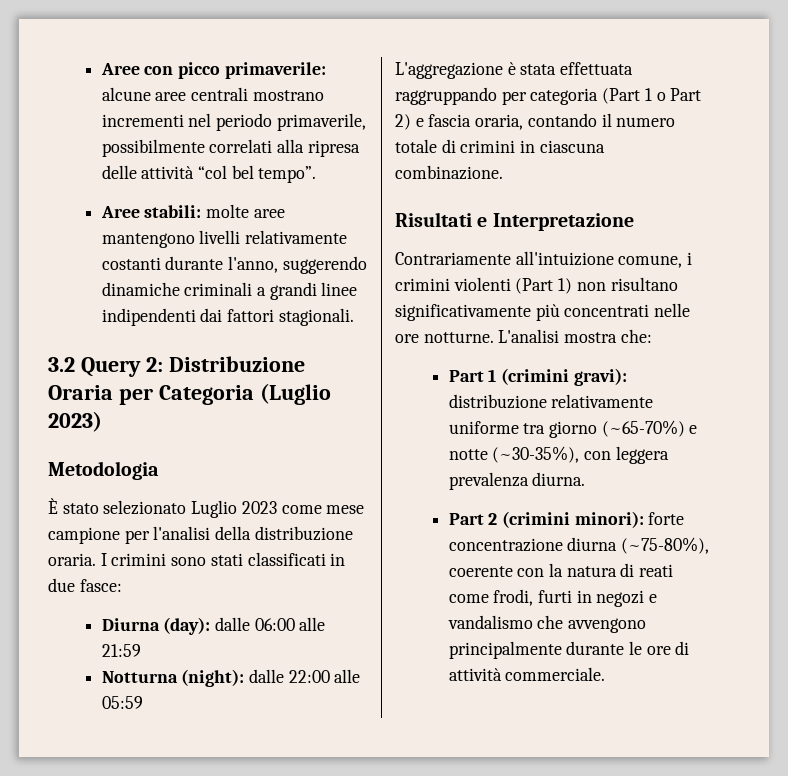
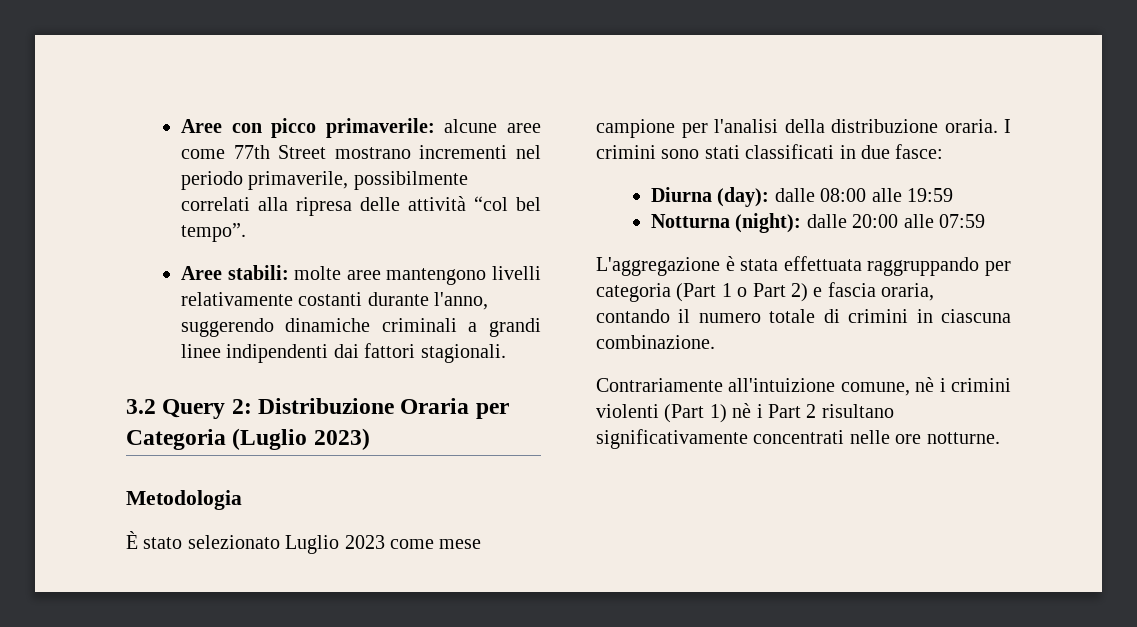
- Aree con picco primaverile: alcune aree centrali mostrano incrementi nel periodo primaverile, possibilmente correlati alla ripresa delle attività “col bel tempo”.
+ Aree con picco primaverile: alcune aree come 77th Street mostrano incrementi nel periodo primaverile, possibilmente correlati alla ripresa delle attività “col bel tempo”.
- Diurna (day): dalle 06:00 alle 21:59
+ Diurna (day): dalle 08:00 alle 19:59
- Notturna (night): dalle 22:00 alle 05:59
+ Notturna (night): dalle 20:00 alle 07:59
- Risultati e Interpretazione
- Contrariamente all'intuizione comune, i crimini violenti (Part 1) non risultano significativamente più concentrati nelle ore notturne. L'analisi mostra che:
- Part 1 (crimini gravi): distribuzione relativamente uniforme tra giorno (~65-70%) e notte (~30-35%), con leggera prevalenza diurna.
- Part 2 (crimini minori): forte concentrazione diurna (~75-80%), coerente con la natura di reati come frodi, furti in negozi e vandalismo che avvengono principalmente durante le ore di attività commerciale.
+ Contrariamente all'intuizione comune, nè i crimini violenti (Part 1) nè i Part 2 risultano significativamente concentrati nelle ore notturne.

